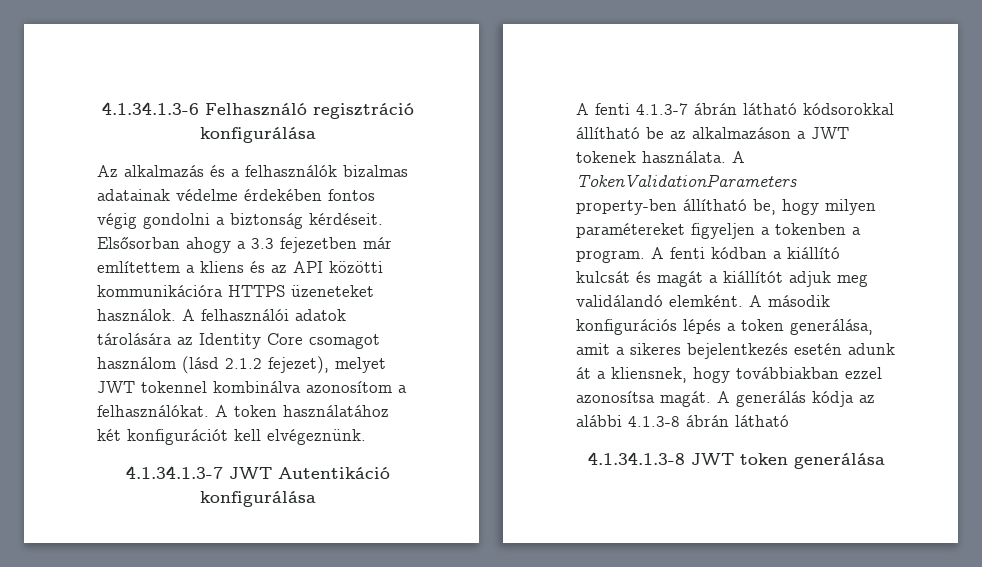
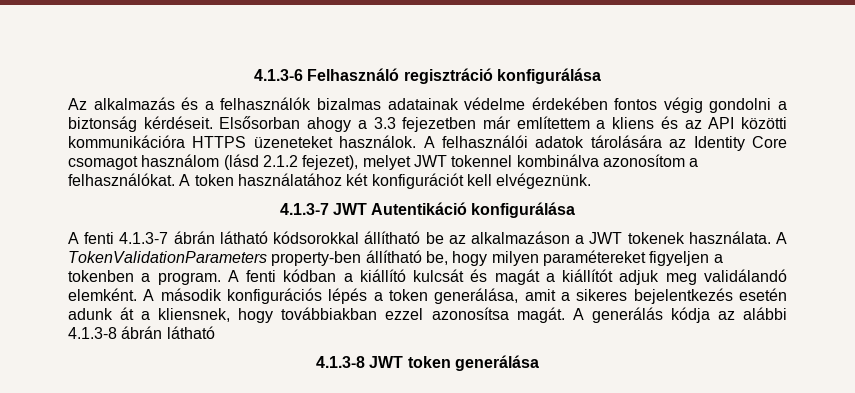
- 4.1.34.1.3-6 Felhasználó regisztráció konfigurálása
+ 4.1.3-6 Felhasználó regisztráció konfigurálása
- 4.1.34.1.3-7 JWT Autentikáció konfigurálása
+ 4.1.3-7 JWT Autentikáció konfigurálása
- 4.1.34.1.3-8 JWT token generálása
+ 4.1.3-8 JWT token generálása

